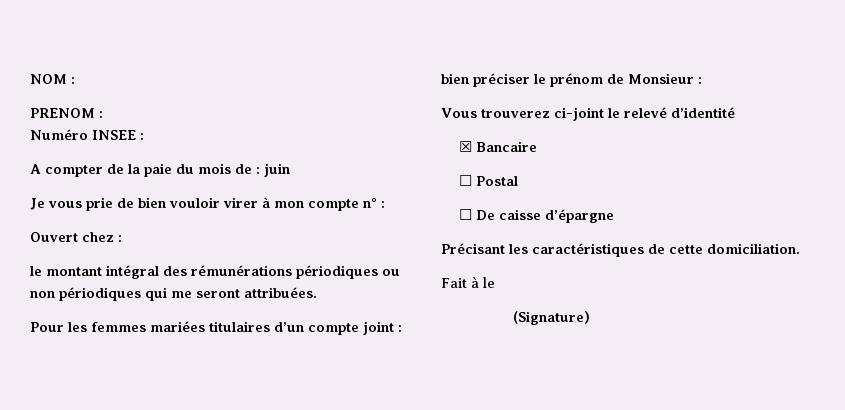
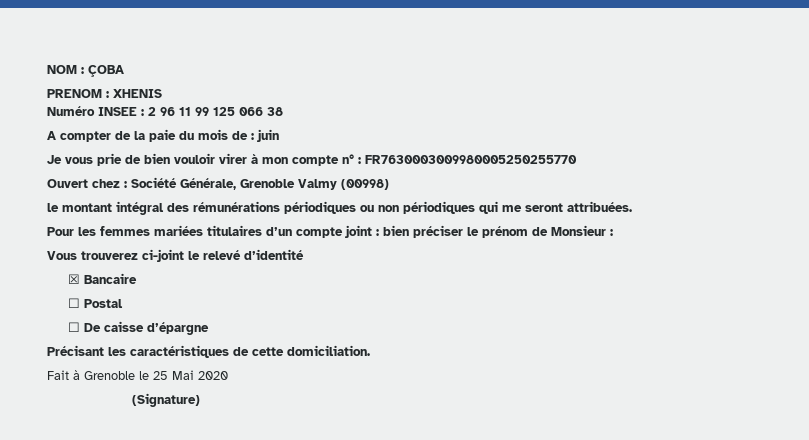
- NOM :
+ NOM : ÇOBA
- PRENOM :
+ PRENOM : XHENIS
- Numéro INSEE :
+ Numéro INSEE : 2 96 11 99 125 066 38
- Je vous prie de bien vouloir virer à mon compte n° :
+ Je vous prie de bien vouloir virer à mon compte n° : FR7630003009980005250255770
- Ouvert chez :
+ Ouvert chez : Société Générale, Grenoble Valmy (00998)
- Fait à le
+ Fait à Grenoble le 25 Mai 2020

